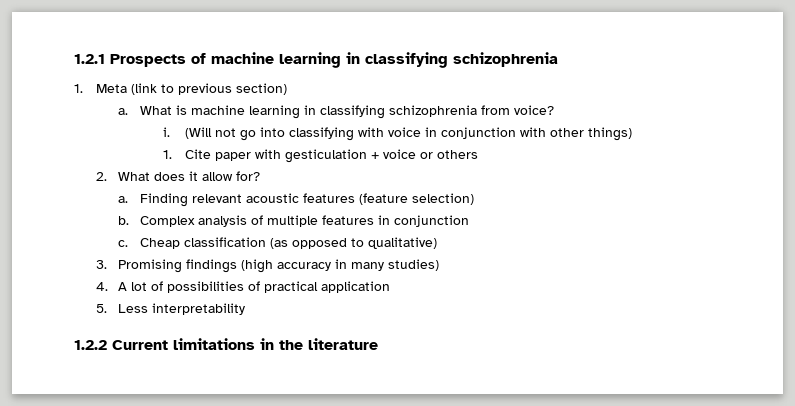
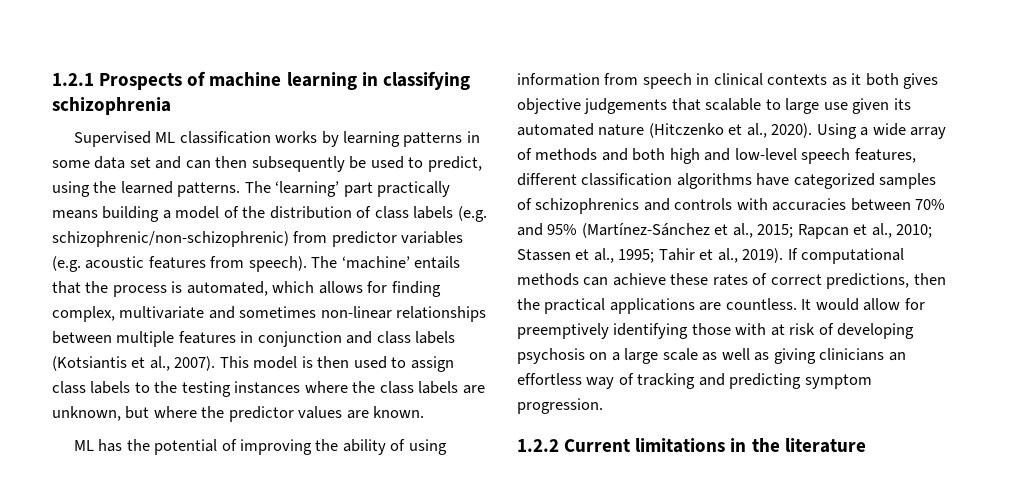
- 1. Meta (link to previous section)
- a. What is machine learning in classifying schizophrenia from voice?
- i. (Will not go into classifying with voice in conjunction with other things)
- 1. Cite paper with gesticulation + voice or others
- 2. What does it allow for?
- a. Finding relevant acoustic features (feature selection)
- b. Complex analysis of multiple features in conjunction
- c. Cheap classification (as opposed to qualitative)
- 3. Promising findings (high accuracy in many studies)
- 4. A lot of possibilities of practical application
- 5. Less interpretability
+ Supervised ML classification works by learning patterns in some data set and can then subsequently be used to predict, using the learned patterns. The ‘learning’ part practically means building a model of the distribution of class labels (e.g. schizophrenic/non-schizophrenic) from predictor variables (e.g. acoustic features from speech). The ‘machine’ entails that the process is automated, which allows for finding complex, multivariate and sometimes non-linear relationships between multiple features in conjunction and class labels (Kotsiantis et al., 2007). This model is then used to assign class labels to the testing instances where the class labels are unknown, but where the predictor values are known.
+ ML has the potential of improving the ability of using information from speech in clinical contexts as it both gives objective judgements that scalable to large use given its automated nature (Hitczenko et al., 2020). Using a wide array of methods and both high and low-level speech features, different classification algorithms have categorized samples of schizophrenics and controls with accuracies between 70% and 95% (Martínez-Sánchez et al., 2015; Rapcan et al., 2010; Stassen et al., 1995; Tahir et al., 2019). If computational methods can achieve these rates of correct predictions, then the practical applications are countless. It would allow for preemptively identifying those with at risk of developing psychosis on a large scale as well as giving clinicians an effortless way of tracking and predicting symptom progression.

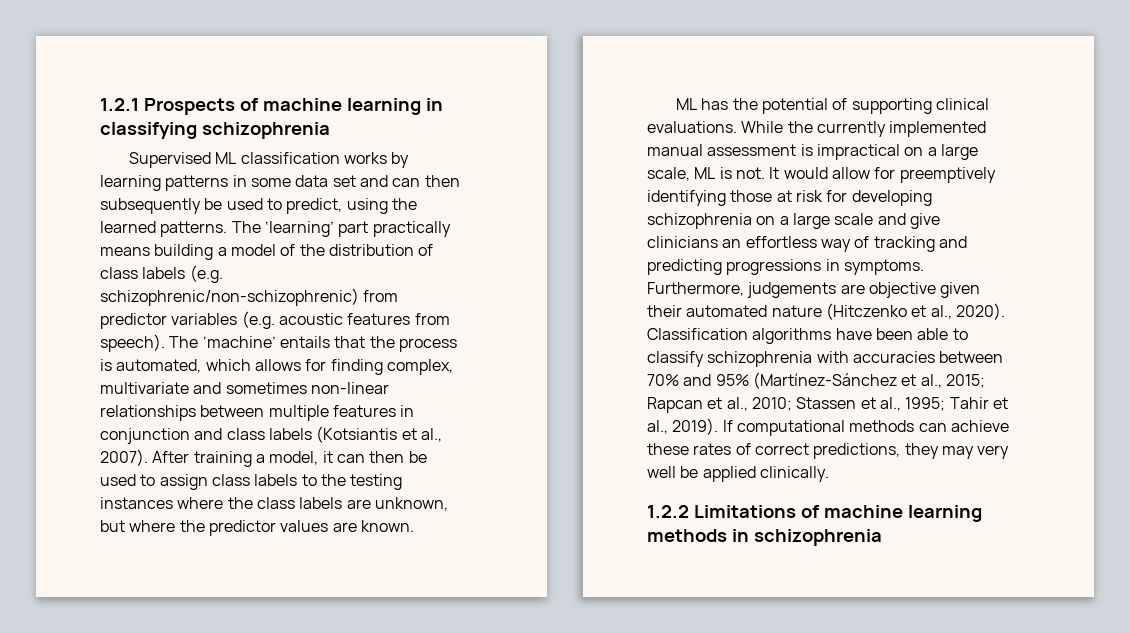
- This model is then used to assign class labels to the testing instances where the class labels are unknown, but where the predictor values are known.
+ After training a model, it can then be used to assign class labels to the testing instances where the class labels are unknown, but where the predictor values are known.
- ML has the potential of improving the ability of using information from speech in clinical contexts as it both gives objective judgements that scalable to large use given its automated nature (Hitczenko et al., 2020).
+ ML has the potential of supporting clinical evaluations. While the currently implemented manual assessment is impractical on a large scale, ML is not. It would allow for preemptively identifying those at risk for developing schizophrenia on a large scale and give clinicians an effortless way of tracking and predicting progressions in symptoms. Furthermore, judgements are objective given their automated nature (Hitczenko et al., 2020).
- Using a wide array of methods and both high and low-level speech features, different classification algorithms have categorized samples of schizophrenics and controls with accuracies between 70% and 95% (Martínez-Sánchez et al., 2015; Rapcan et al., 2010; Stassen et al., 1995; Tahir et al., 2019).
+ Classification algorithms have been able to classify schizophrenia with accuracies between 70% and 95% (Martínez-Sánchez et al., 2015; Rapcan et al., 2010; Stassen et al., 1995; Tahir et al., 2019).
- If computational methods can achieve these rates of correct predictions, then the practical applications are countless. It would allow for preemptively identifying those with at risk of developing psychosis on a large scale as well as giving clinicians an effortless way of tracking and predicting symptom progression.
- 1.2.2 Current limitations in the literature
+ If computational methods can achieve these rates of correct predictions, they may very well be applied clinically.
+ 1.2.2 Limitations of machine learning methods in schizophrenia

